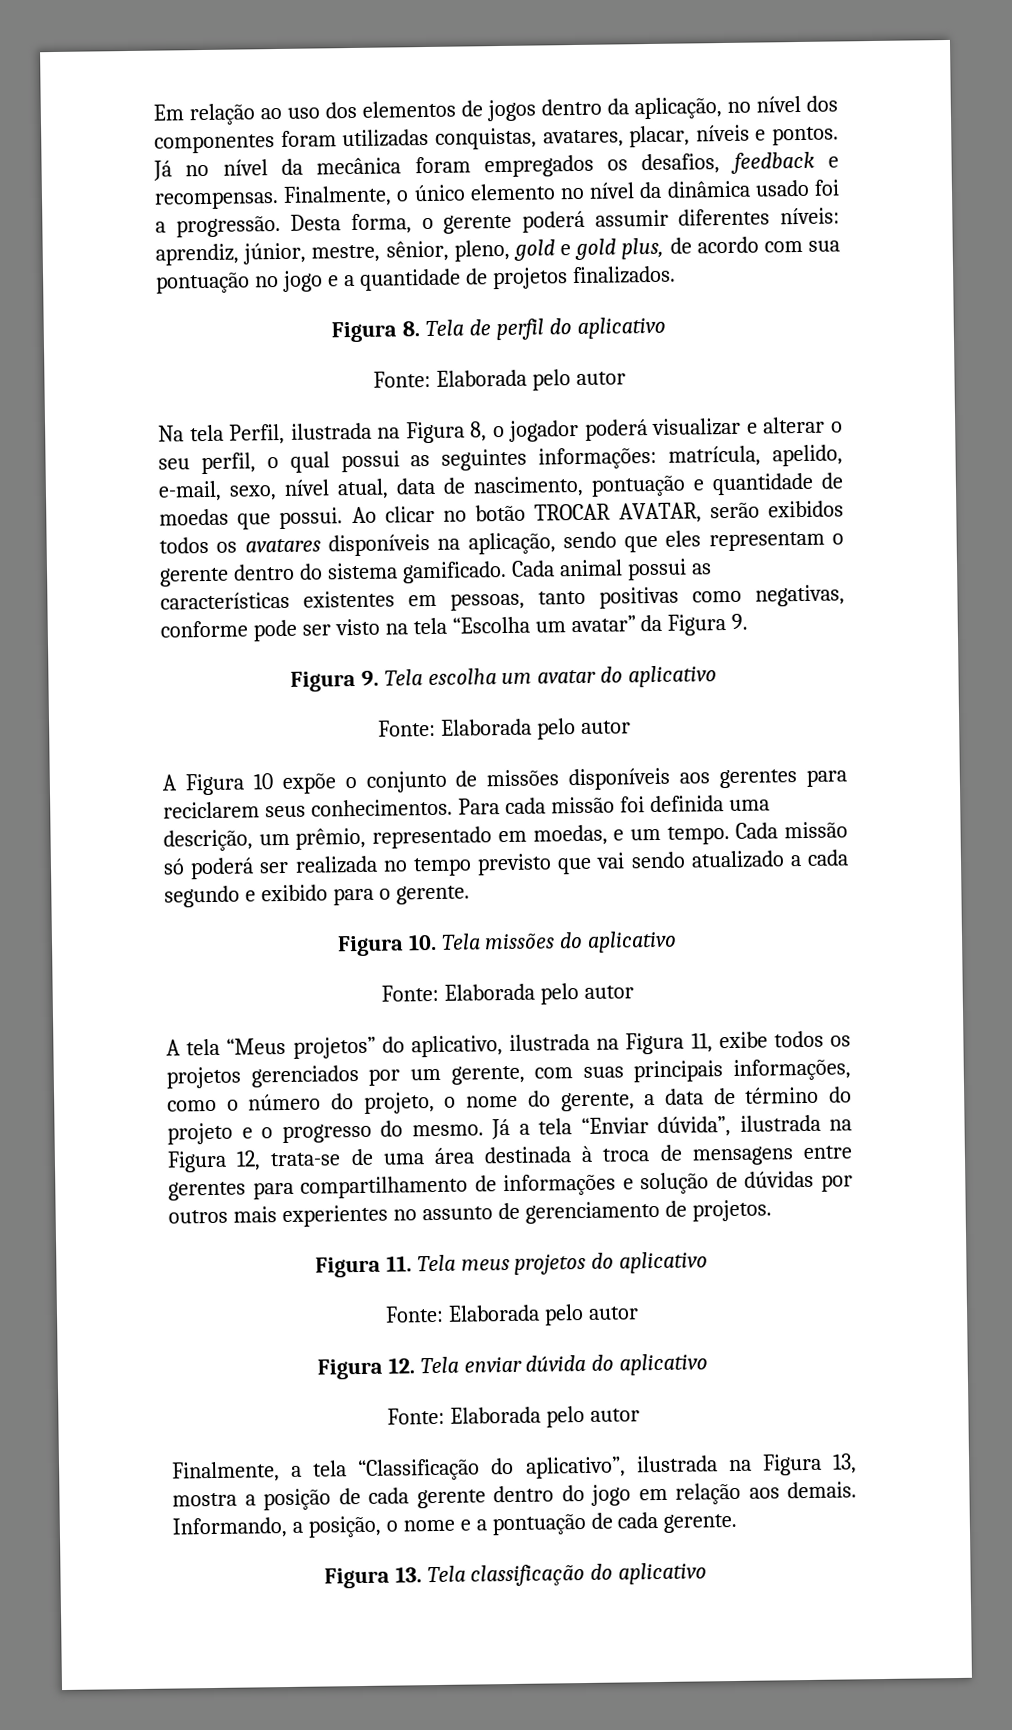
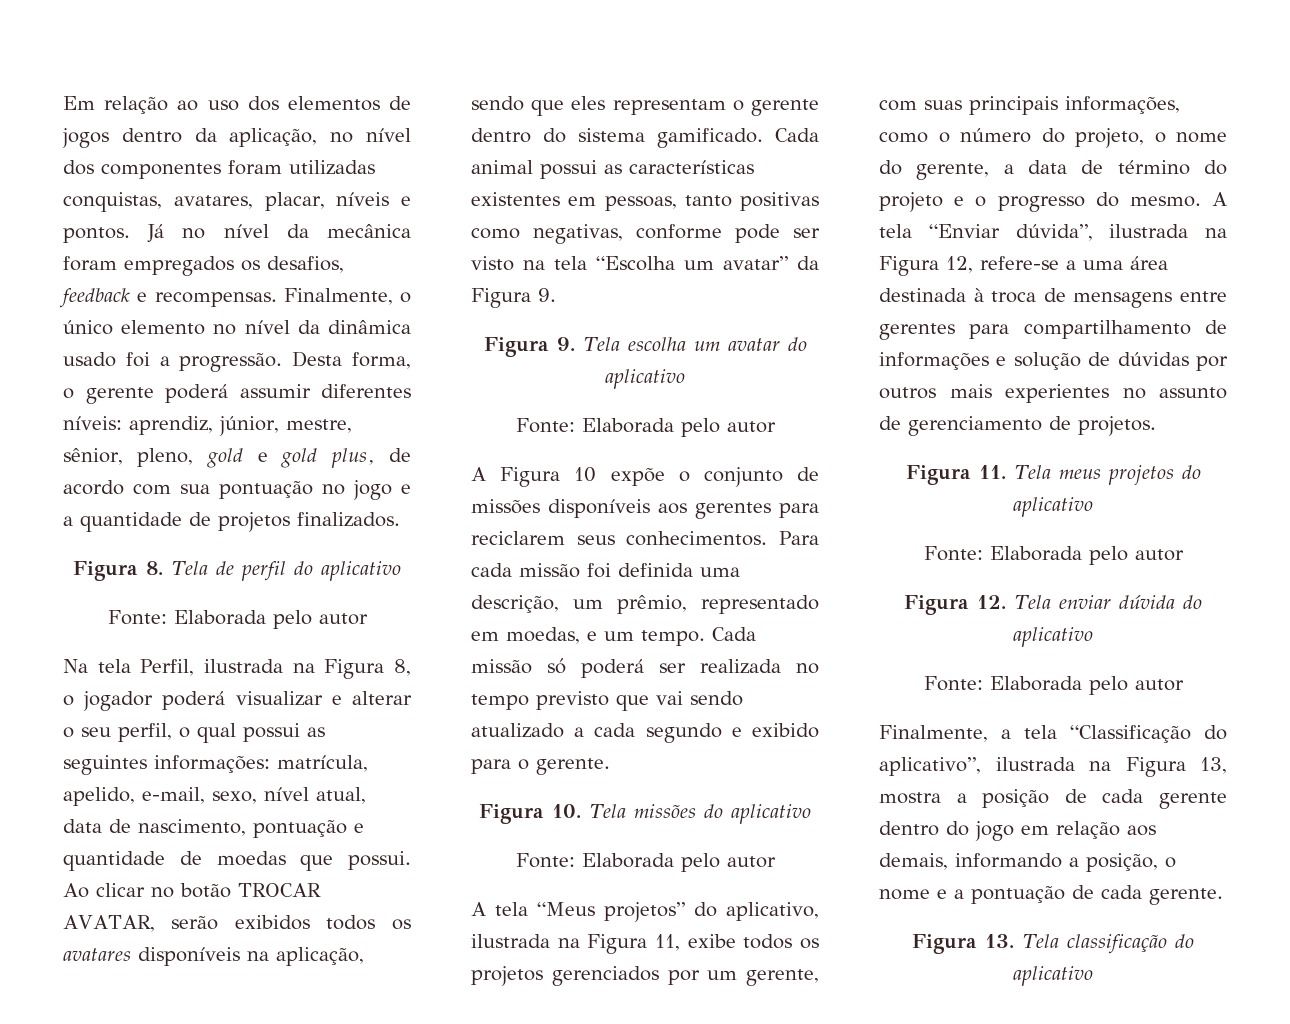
- Já a tela “Enviar dúvida”, ilustrada na Figura 12, trata-se de uma área destinada à troca de mensagens entre gerentes para compartilhamento de informações e solução de dúvidas por outros mais experientes no assunto de gerenciamento de projetos.
+ A tela “Enviar dúvida”, ilustrada na Figura 12, refere-se a uma área destinada à troca de mensagens entre gerentes para compartilhamento de informações e solução de dúvidas por outros mais experientes no assunto de gerenciamento de projetos.
- Finalmente, a tela “Classificação do aplicativo”, ilustrada na Figura 13, mostra a posição de cada gerente dentro do jogo em relação aos demais. Informando, a posição, o nome e a pontuação de cada gerente.
+ Finalmente, a tela “Classificação do aplicativo”, ilustrada na Figura 13, mostra a posição de cada gerente dentro do jogo em relação aos demais, informando a posição, o nome e a pontuação de cada gerente.

